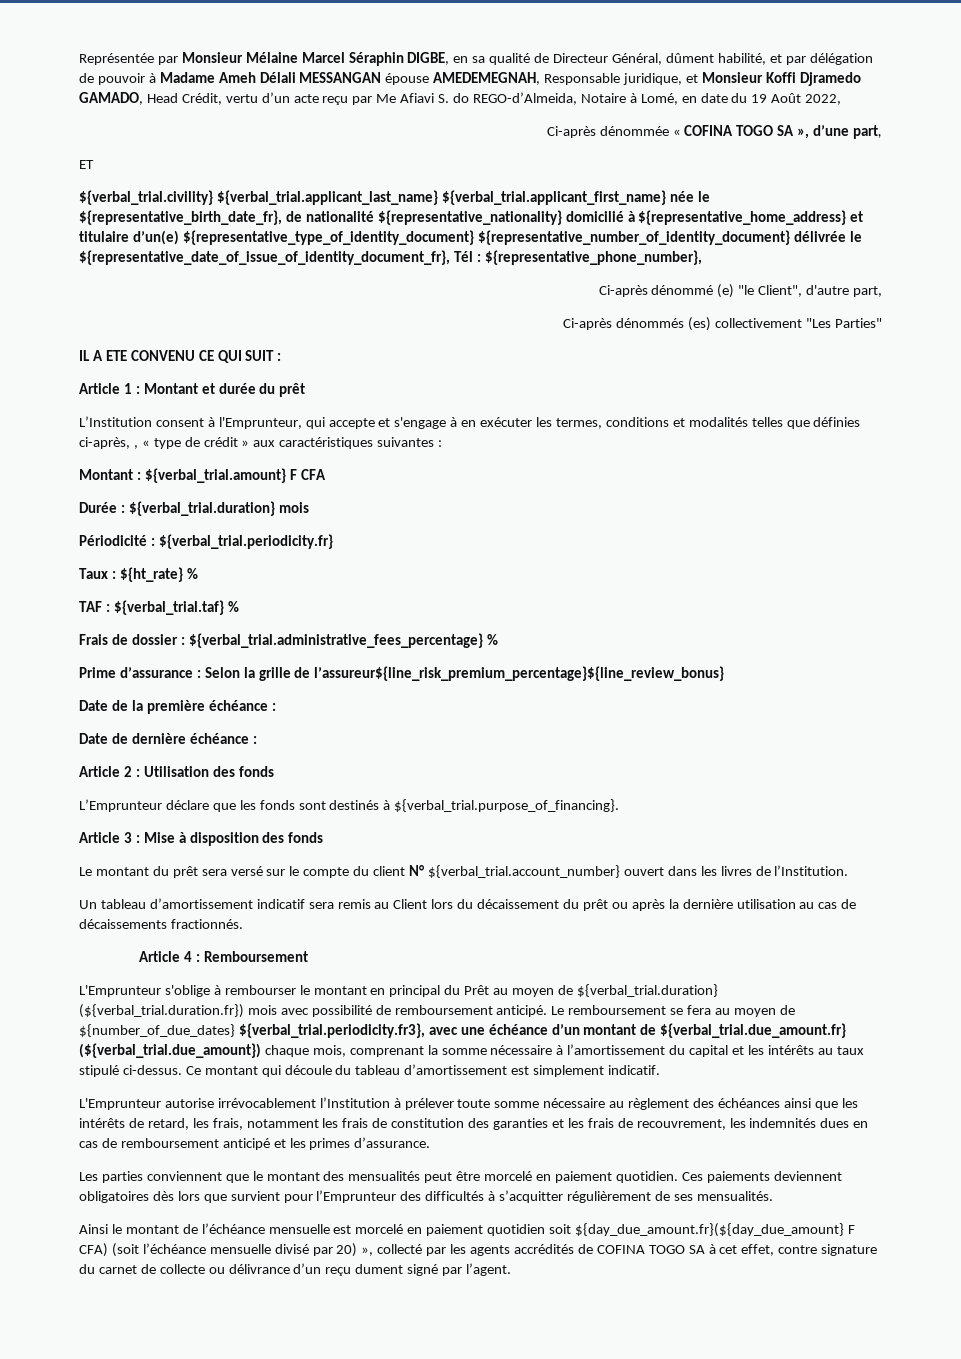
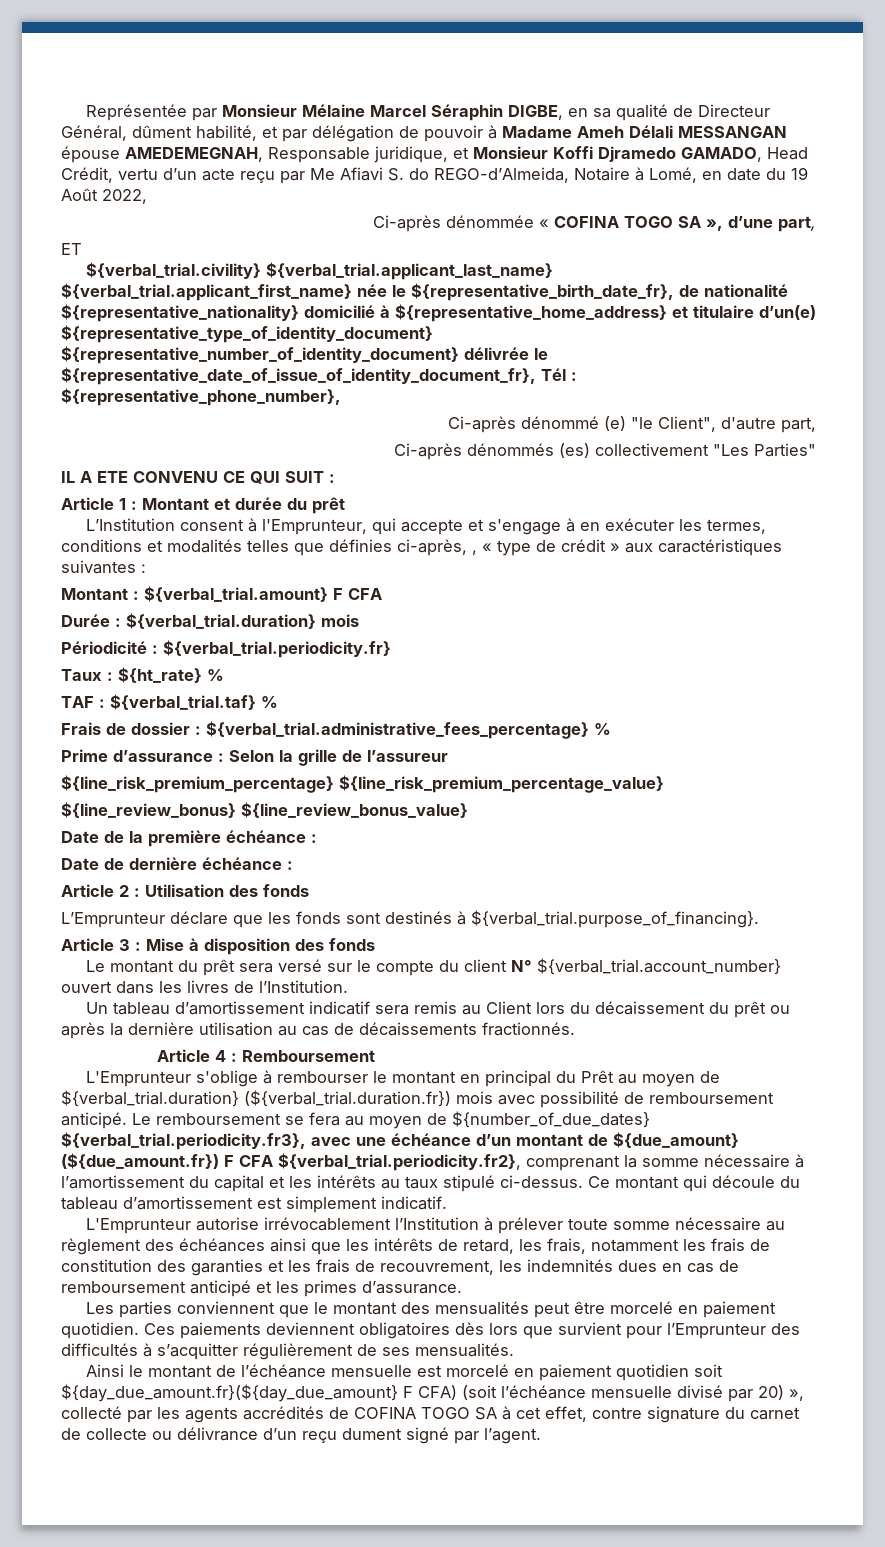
- Prime d’assurance : Selon la grille de l’assureur${line_risk_premium_percentage}${line_review_bonus}
+ Prime d’assurance : Selon la grille de l’assureur
+ ${line_risk_premium_percentage} ${line_risk_premium_percentage_value}
+ ${line_review_bonus} ${line_review_bonus_value}
- Le remboursement se fera au moyen de ${number_of_due_dates} ${verbal_trial.periodicity.fr3}, avec une échéance d’un montant de ${verbal_trial.due_amount.fr} (${verbal_trial.due_amount}) chaque mois, comprenant la somme nécessaire à l’amortissement du capital et les intérêts au taux stipulé ci-dessus.
+ Le remboursement se fera au moyen de ${number_of_due_dates} ${verbal_trial.periodicity.fr3}, avec une échéance d’un montant de ${due_amount} (${due_amount.fr}) F CFA ${verbal_trial.periodicity.fr2}, comprenant la somme nécessaire à l’amortissement du capital et les intérêts au taux stipulé ci-dessus.

